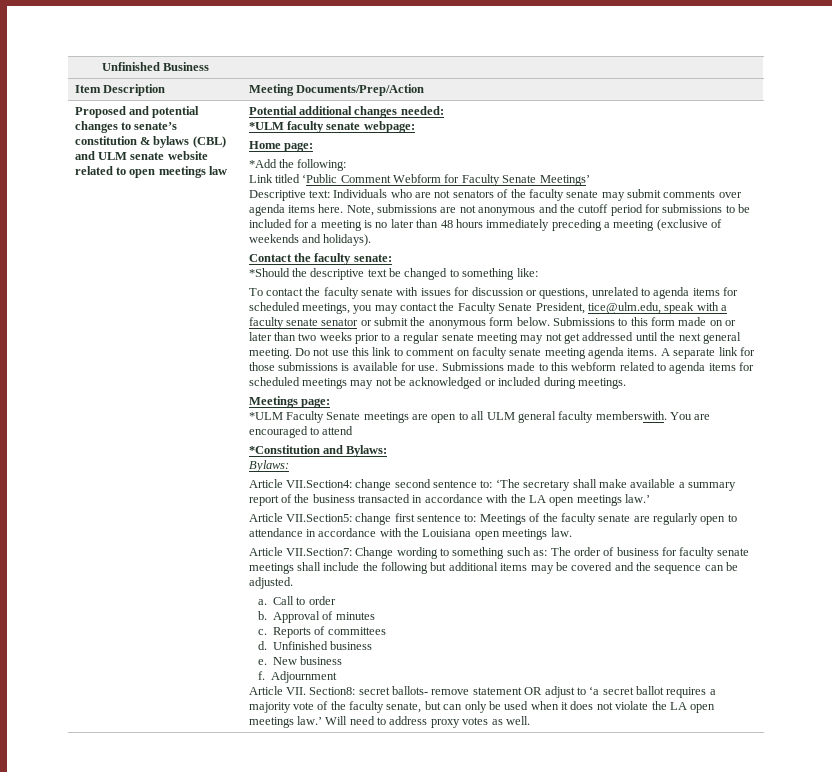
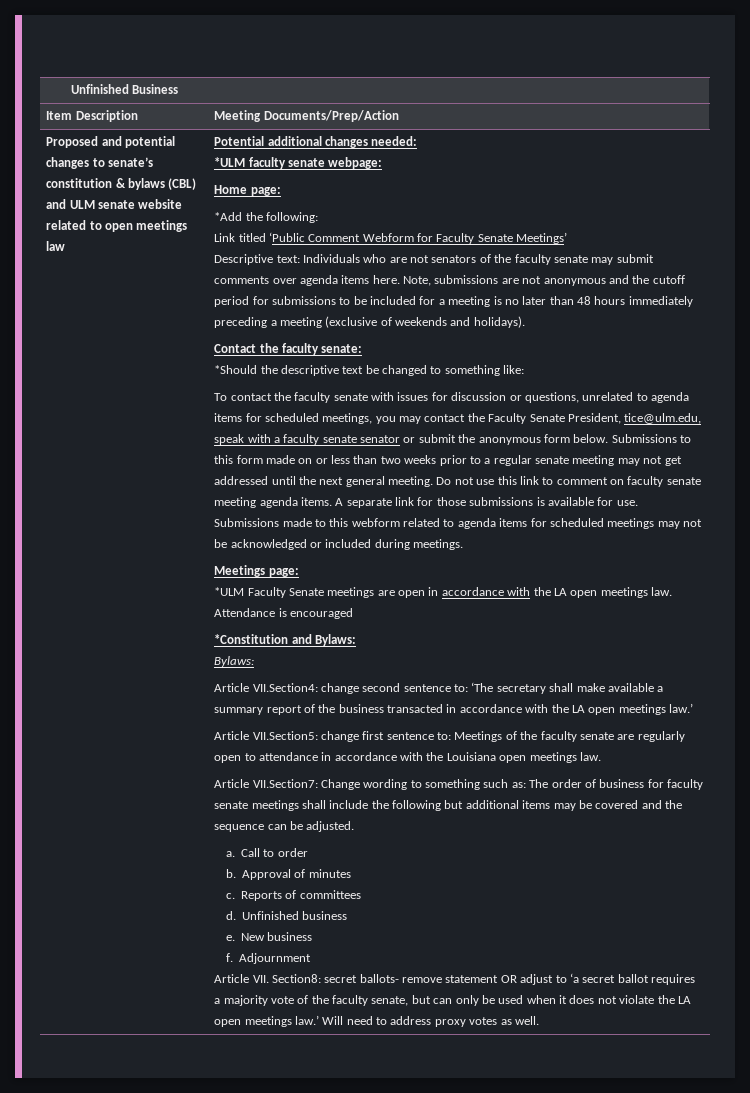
- Submissions to this form made on or later than two weeks prior to a regular senate meeting may not get addressed until the next general meeting.
+ Submissions to this form made on or less than two weeks prior to a regular senate meeting may not get addressed until the next general meeting.
- *ULM Faculty Senate meetings are open to all ULM general faculty memberswith. You are encouraged to attend
+ *ULM Faculty Senate meetings are open in accordance with the LA open meetings law. Attendance is encouraged

